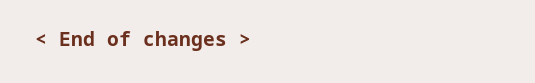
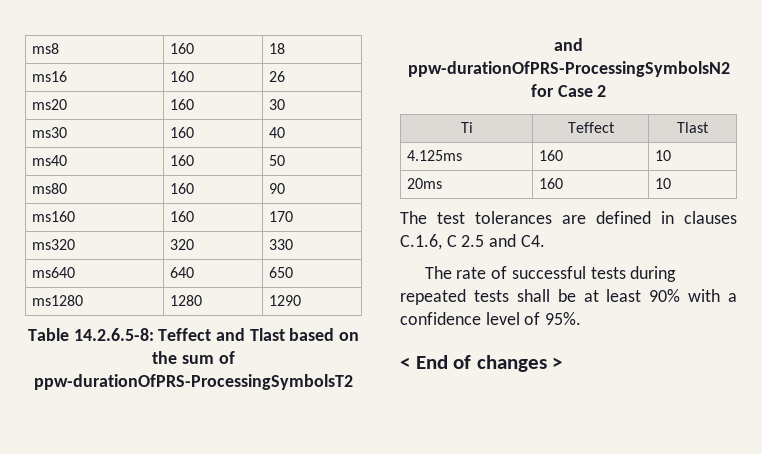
+ ms8 | 160 | 18
+ ms16 | 160 | 26
+ ms20 | 160 | 30
+ ms30 | 160 | 40
+ ms40 | 160 | 50
+ ms80 | 160 | 90
+ ms160 | 160 | 170
+ ms320 | 320 | 330
+ ms640 | 640 | 650
+ ms1280 | 1280 | 1290
+ Table 14.2.6.5-8: Teffect and Tlast based on the sum of ppw-durationOfPRS-ProcessingSymbolsT2 and ppw-durationOfPRS-ProcessingSymbolsN2 for Case 2
+ Ti | Teffect | Tlast
+ 4.125ms | 160 | 10
+ 20ms | 160 | 10
+ The test tolerances are defined in clauses C.1.6, C 2.5 and C4.
+ The rate of successful tests during repeated tests shall be at least 90% with a confidence level of 95%.

